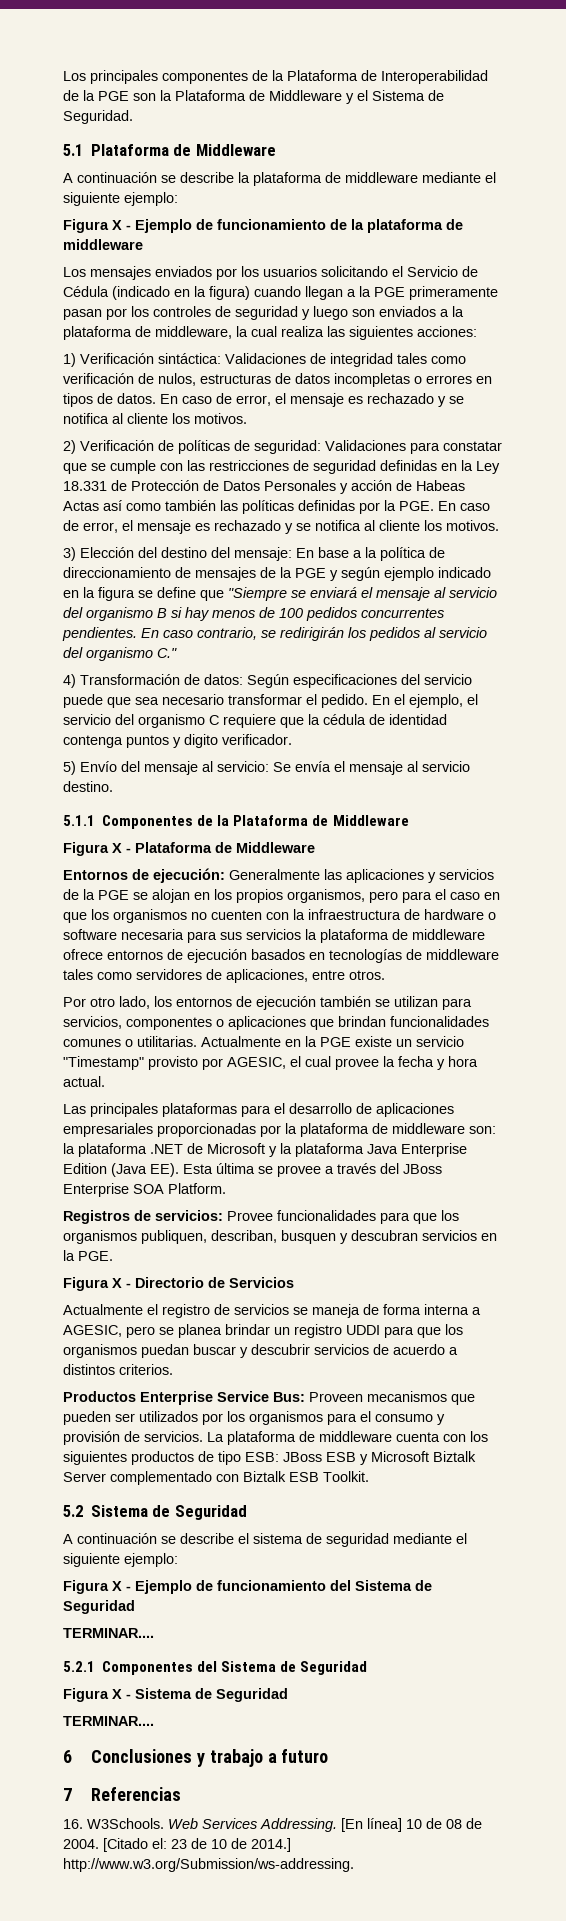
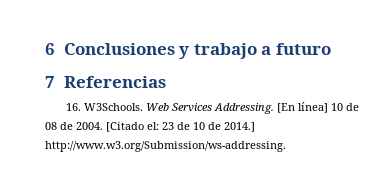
- Los principales componentes de la Plataforma de Interoperabilidad de la PGE son la Plataforma de Middleware y el Sistema de Seguridad.
- 5.1 Plataforma de Middleware
- A continuación se describe la plataforma de middleware mediante el siguiente ejemplo:
- Figura X - Ejemplo de funcionamiento de la plataforma de middleware
- Los mensajes enviados por los usuarios solicitando el Servicio de Cédula (indicado en la figura) cuando llegan a la PGE primeramente pasan por los controles de seguridad y luego son enviados a la plataforma de middleware, la cual realiza las siguientes acciones:
- 1) Verificación sintáctica: Validaciones de integridad tales como verificación de nulos, estructuras de datos incompletas o errores en tipos de datos. En caso de error, el mensaje es rechazado y se notifica al cliente los motivos.
- 2) Verificación de políticas de seguridad: Validaciones para constatar que se cumple con las restricciones de seguridad definidas en la Ley 18.331 de Protección de Datos Personales y acción de Habeas Actas así como también las políticas definidas por la PGE. En caso de error, el mensaje es rechazado y se notifica al cliente los motivos.
- 3) Elección del destino del mensaje: En base a la política de direccionamiento de mensajes de la PGE y según ejemplo indicado en la figura se define que "Siempre se enviará el mensaje al servicio del organismo B si hay menos de 100 pedidos concurrentes pendientes. En caso contrario, se redirigirán los pedidos al servicio del organismo C."
- 4) Transformación de datos: Según especificaciones del servicio puede que sea necesario transformar el pedido. En el ejemplo, el servicio del organismo C requiere que la cédula de identidad contenga puntos y digito verificador.
- 5) Envío del mensaje al servicio: Se envía el mensaje al servicio destino.
- 5.1.1 Componentes de la Plataforma de Middleware
- Figura X - Plataforma de Middleware
- Entornos de ejecución: Generalmente las aplicaciones y servicios de la PGE se alojan en los propios organismos, pero para el caso en que los organismos no cuenten con la infraestructura de hardware o software necesaria para sus servicios la plataforma de middleware ofrece entornos de ejecución basados en tecnologías de middleware tales como servidores de aplicaciones, entre otros.
- Por otro lado, los entornos de ejecución también se utilizan para servicios, componentes o aplicaciones que brindan funcionalidades comunes o utilitarias. Actualmente en la PGE existe un servicio "Timestamp" provisto por AGESIC, el cual provee la fecha y hora actual.
- Las principales plataformas para el desarrollo de aplicaciones empresariales proporcionadas por la plataforma de middleware son: la plataforma .NET de Microsoft y la plataforma Java Enterprise Edition (Java EE). Esta última se provee a través del JBoss Enterprise SOA Platform.
- Registros de servicios: Provee funcionalidades para que los organismos publiquen, describan, busquen y descubran servicios en la PGE.
- Figura X - Directorio de Servicios
- Actualmente el registro de servicios se maneja de forma interna a AGESIC, pero se planea brindar un registro UDDI para que los organismos puedan buscar y descubrir servicios de acuerdo a distintos criterios.
- Productos Enterprise Service Bus: Proveen mecanismos que pueden ser utilizados por los organismos para el consumo y provisión de servicios. La plataforma de middleware cuenta con los siguientes productos de tipo ESB: JBoss ESB y Microsoft Biztalk Server complementado con Biztalk ESB Toolkit.
- 5.2 Sistema de Seguridad
- A continuación se describe el sistema de seguridad mediante el siguiente ejemplo:
- Figura X - Ejemplo de funcionamiento del Sistema de Seguridad
- TERMINAR....
- 5.2.1 Componentes del Sistema de Seguridad
- Figura X - Sistema de Seguridad
- TERMINAR....

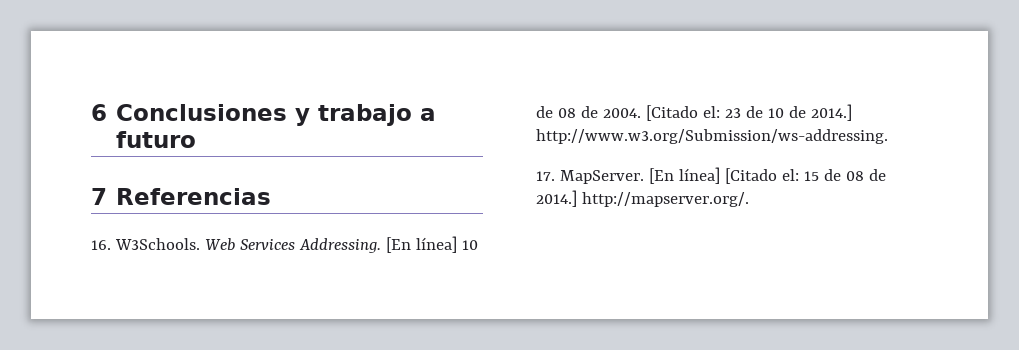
+ 17. MapServer. [En línea] [Citado el: 15 de 08 de 2014.] http://mapserver.org/.

